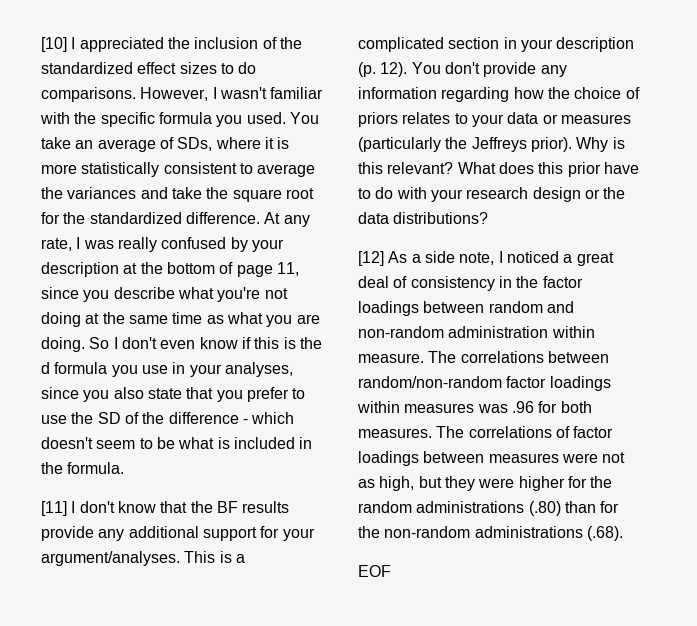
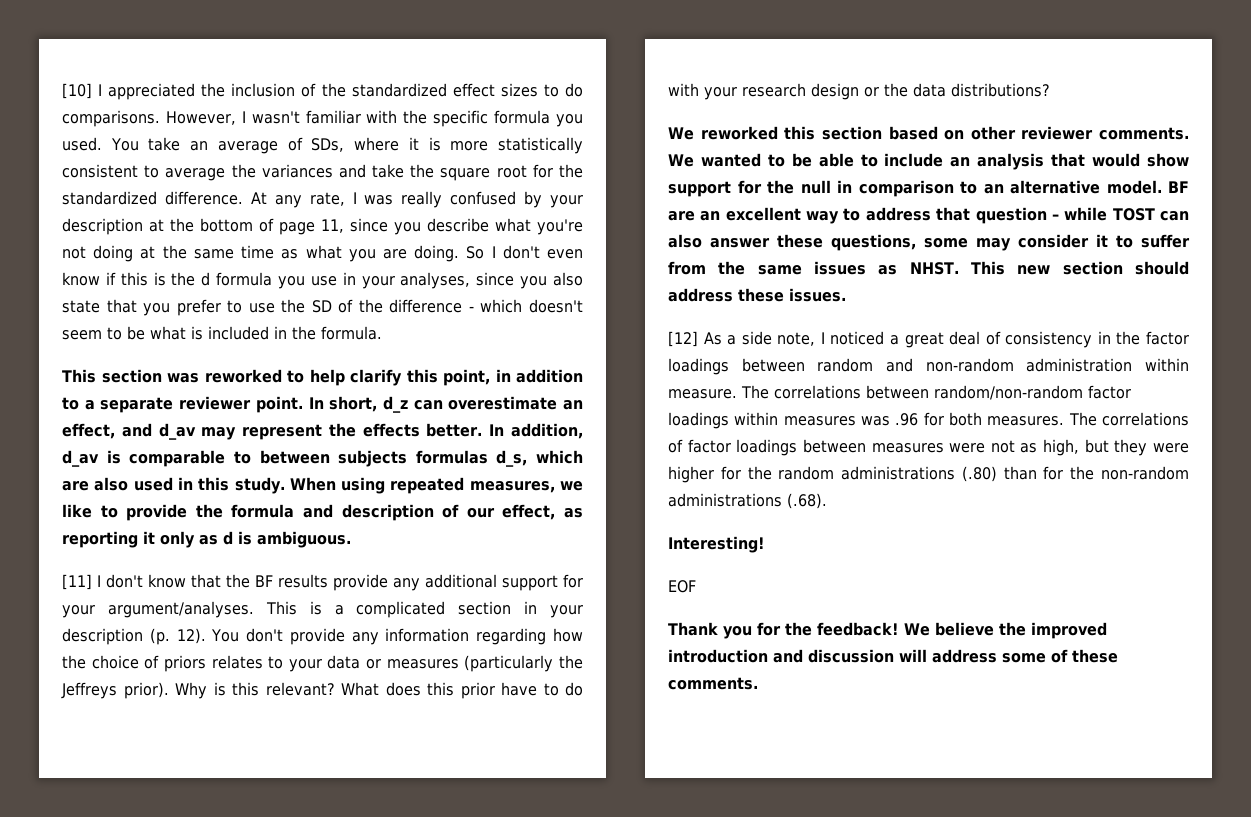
+ This section was reworked to help clarify this point, in addition to a separate reviewer point. In short, d_z can overestimate an effect, and d_av may represent the effects better. In addition, d_av is comparable to between subjects formulas d_s, which are also used in this study. When using repeated measures, we like to provide the formula and description of our effect, as reporting it only as d is ambiguous.
+ We reworked this section based on other reviewer comments. We wanted to be able to include an analysis that would show support for the null in comparison to an alternative model. BF are an excellent way to address that question – while TOST can also answer these questions, some may consider it to suffer from the same issues as NHST. This new section should address these issues.
+ Interesting!
+ Thank you for the feedback! We believe the improved introduction and discussion will address some of these comments.

